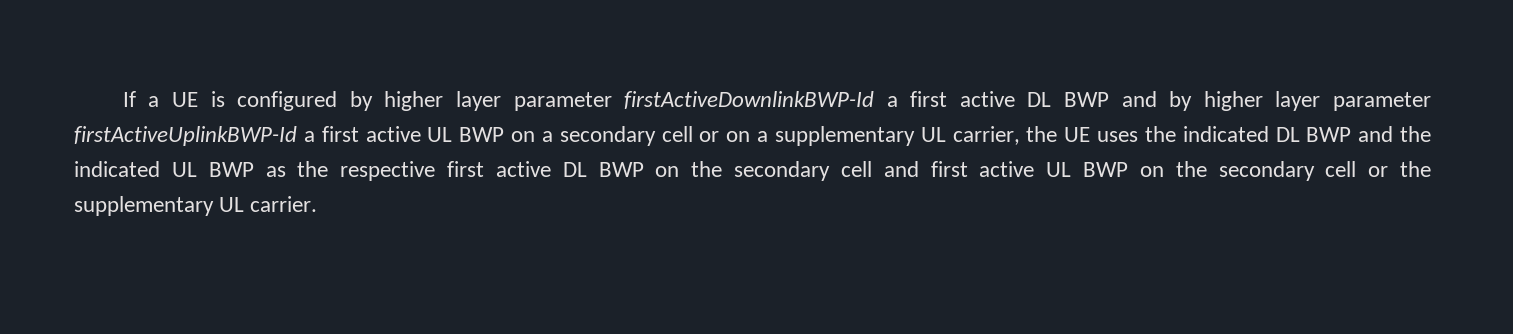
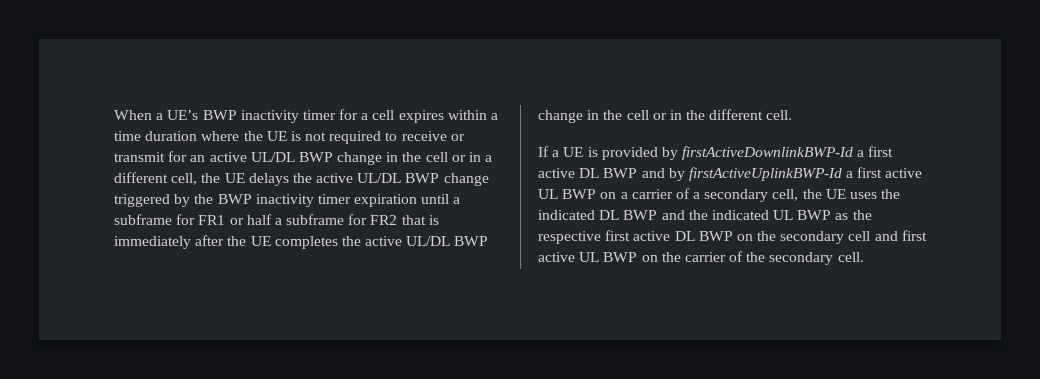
- If a UE is configured by higher layer parameter firstActiveDownlinkBWP-Id a first active DL BWP and by higher layer parameter firstActiveUplinkBWP-Id a first active UL BWP on a secondary cell or on a supplementary UL carrier, the UE uses the indicated DL BWP and the indicated UL BWP as the respective first active DL BWP on the secondary cell and first active UL BWP on the secondary cell or the supplementary UL carrier.
+ When a UE’s BWP inactivity timer for a cell expires within a time duration where the UE is not required to receive or transmit for an active UL/DL BWP change in the cell or in a different cell, the UE delays the active UL/DL BWP change triggered by the BWP inactivity timer expiration until a subframe for FR1 or half a subframe for FR2 that is immediately after the UE completes the active UL/DL BWP change in the cell or in the different cell.
+ If a UE is provided by firstActiveDownlinkBWP-Id a first active DL BWP and by firstActiveUplinkBWP-Id a first active UL BWP on a carrier of a secondary cell, the UE uses the indicated DL BWP and the indicated UL BWP as the respective first active DL BWP on the secondary cell and first active UL BWP on the carrier of the secondary cell.

